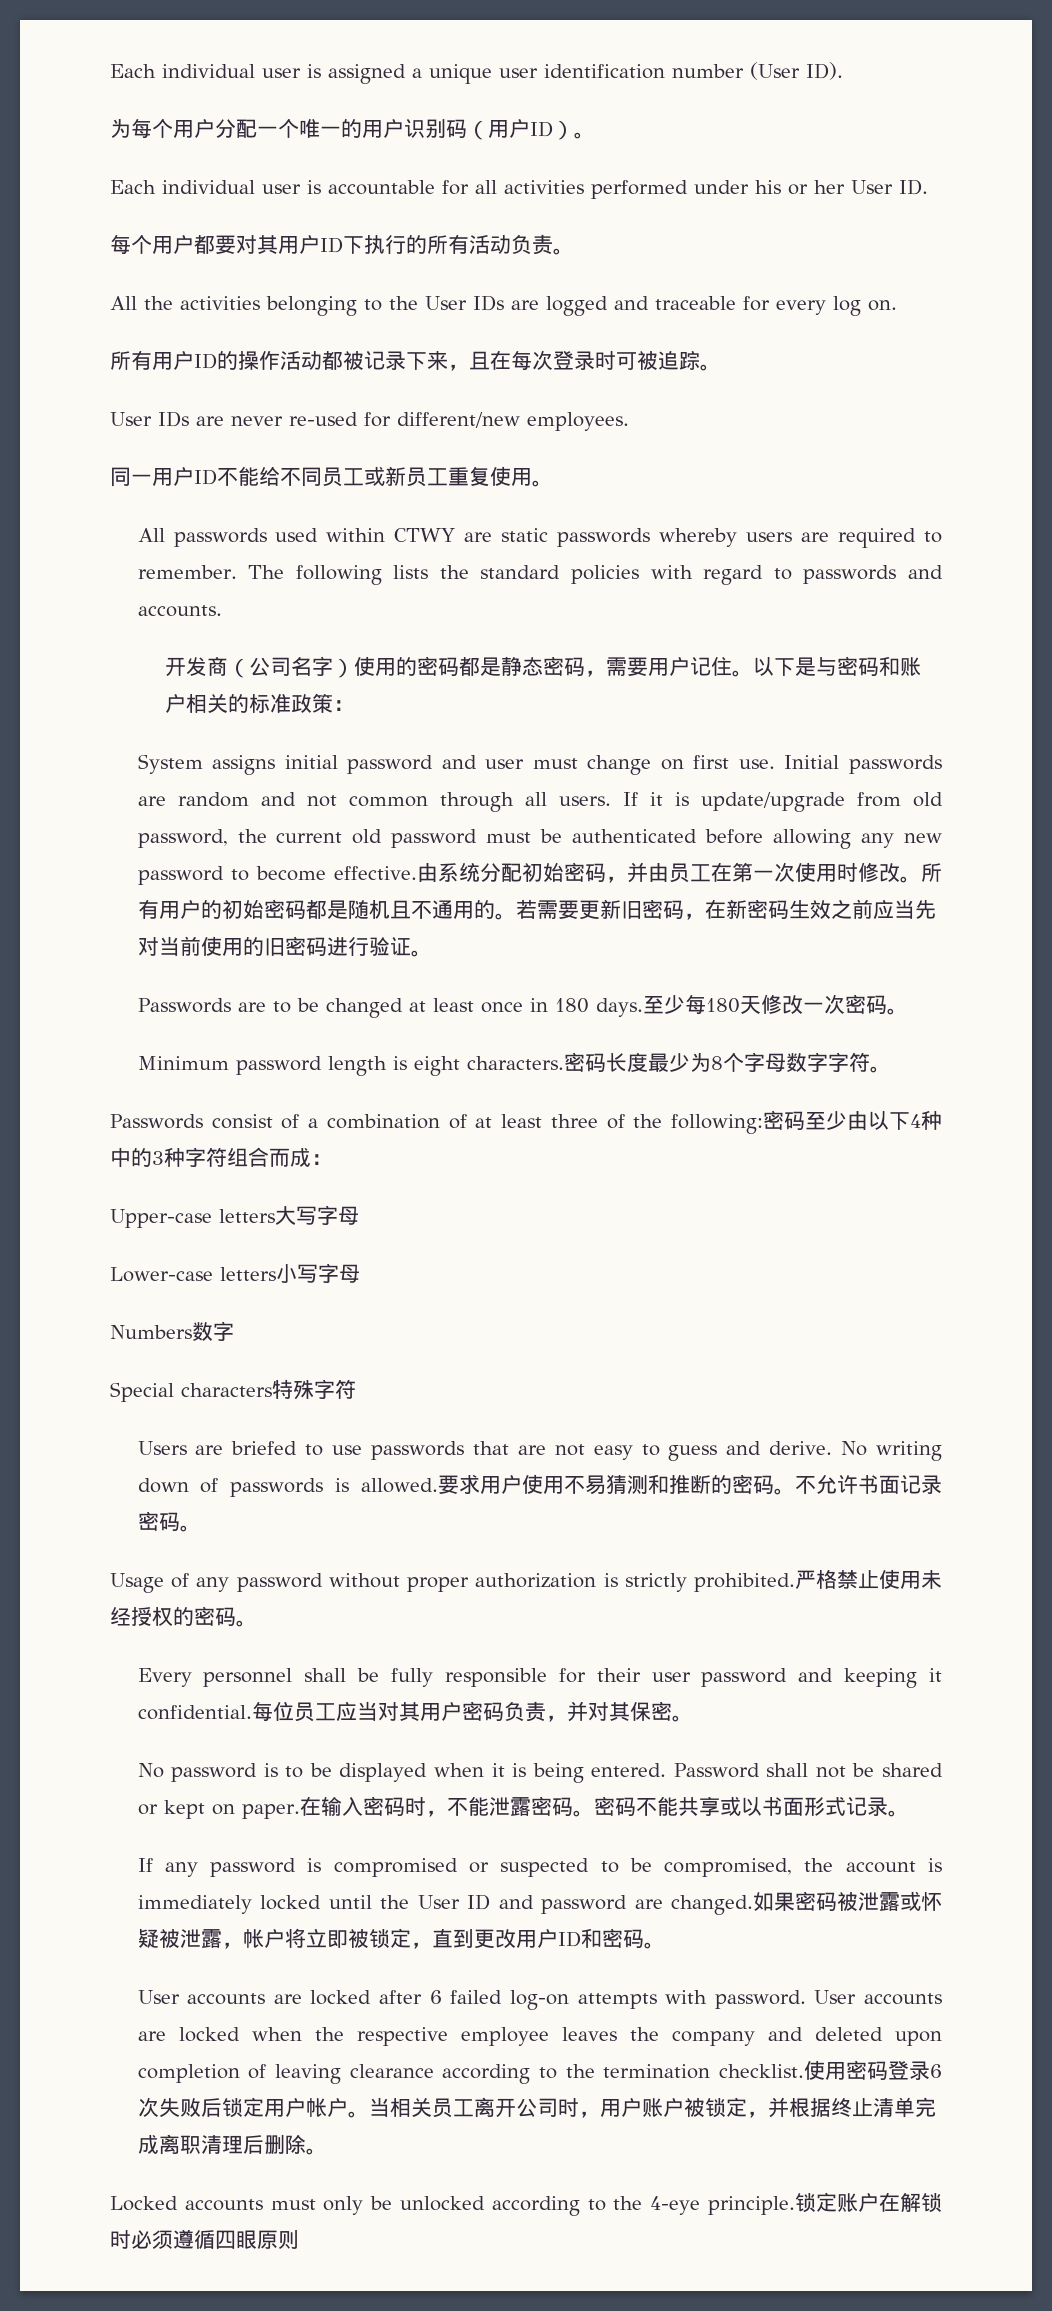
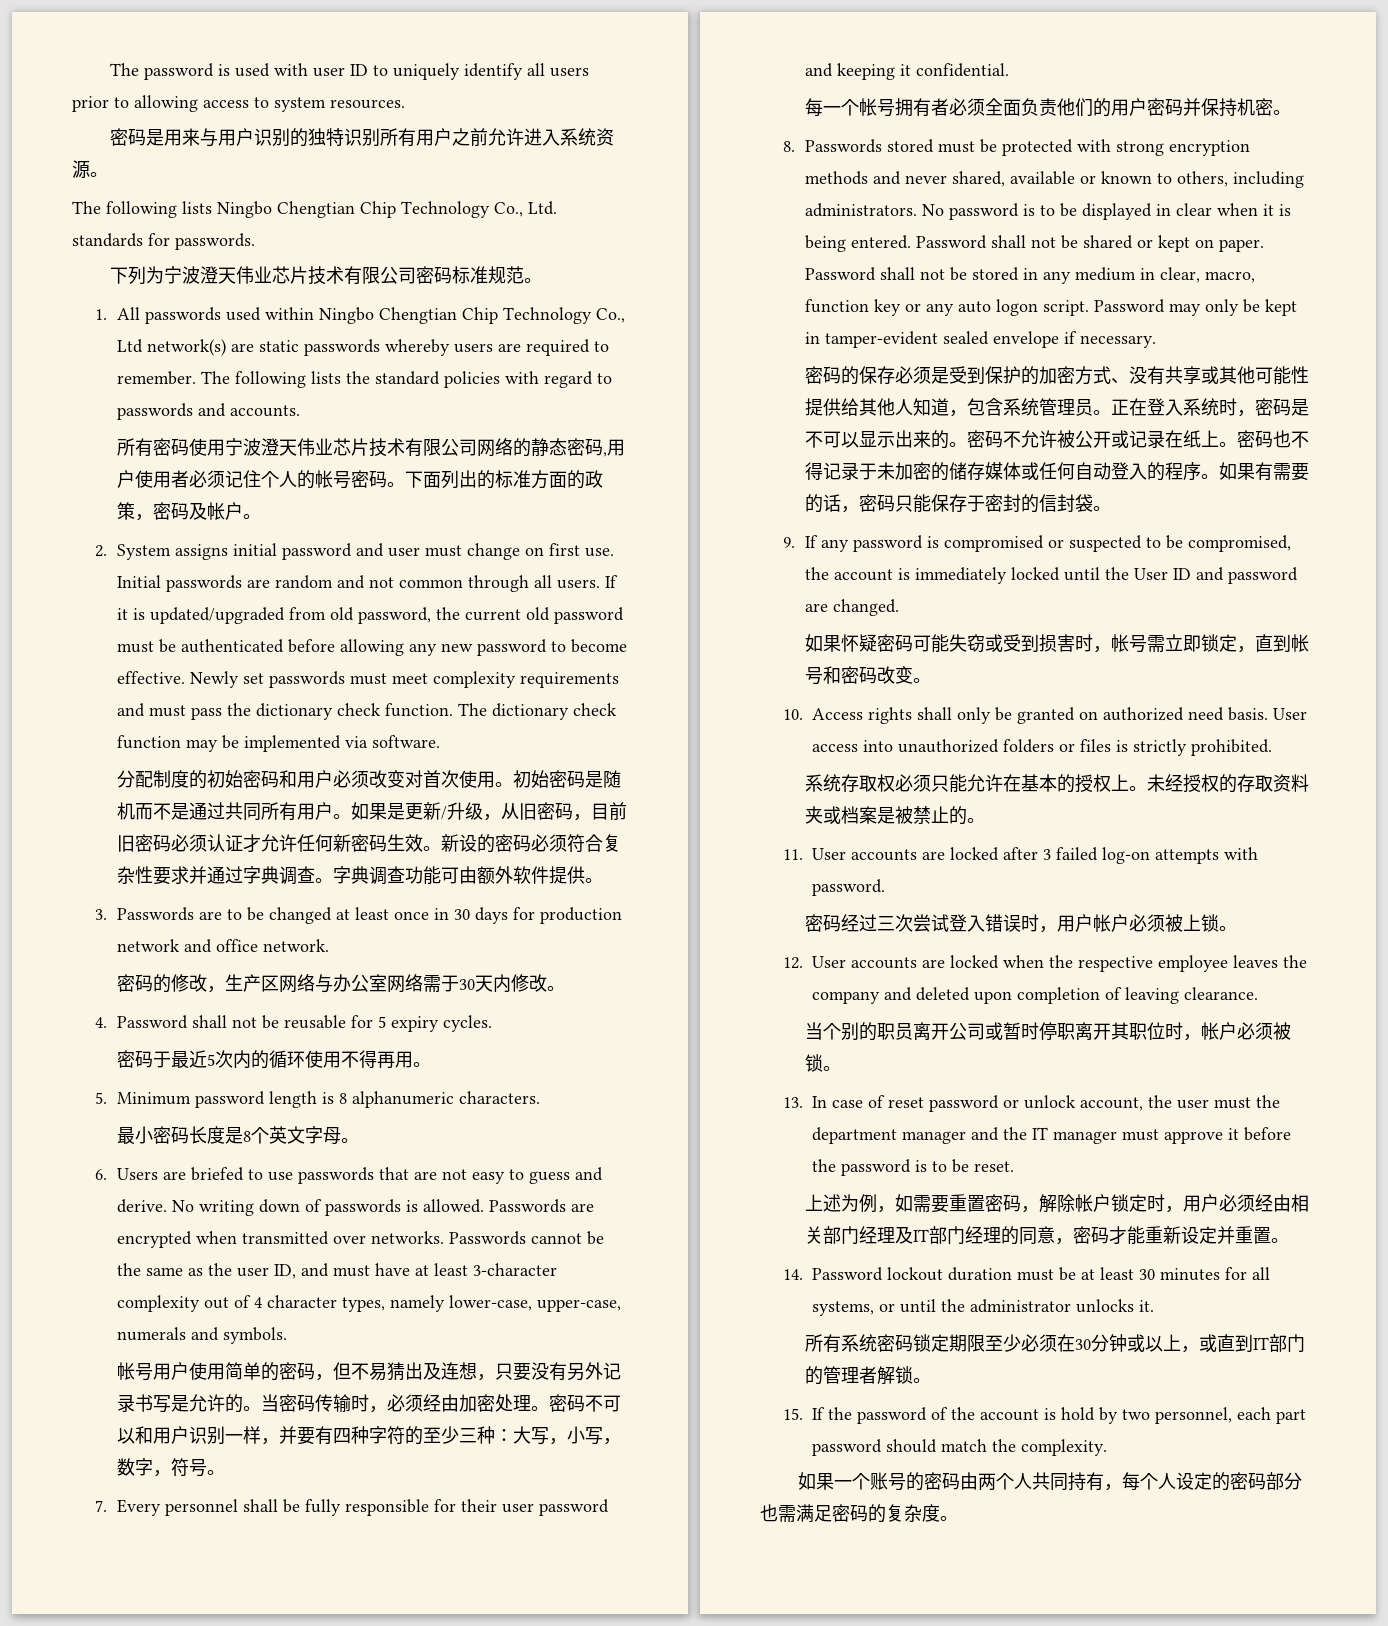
- Each individual user is assigned a unique user identification number (User ID).
- 为每个用户分配一个唯一的用户识别码（用户ID）。
- Each individual user is accountable for all activities performed under his or her User ID.
- 每个用户都要对其用户ID下执行的所有活动负责。
- All the activities belonging to the User IDs are logged and traceable for every log on.
- 所有用户ID的操作活动都被记录下来，且在每次登录时可被追踪。
- User IDs are never re-used for different/new employees.
- 同一用户ID不能给不同员工或新员工重复使用。
- All passwords used within CTWY are static passwords whereby users are required to remember.
+ The password is used with user ID to uniquely identify all users prior to allowing access to system resources.
+ 密码是用来与用户识别的独特识别所有用户之前允许进入系统资源。
+ The following lists Ningbo Chengtian Chip Technology Co., Ltd. standards for passwords.
+ 下列为宁波澄天伟业芯片技术有限公司密码标准规范。
+ 1. All passwords used within Ningbo Chengtian Chip Technology Co., Ltd network(s) are static passwords whereby users are required to remember.
- 开发商（公司名字）使用的密码都是静态密码，需要用户记住。以下是与密码和账户相关的标准政策：
- System assigns initial password and user must change on first use.
+ 所有密码使用宁波澄天伟业芯片技术有限公司网络的静态密码,用户使用者必须记住个人的帐号密码。下面列出的标准方面的政策，密码及帐户。
+ 2. System assigns initial password and user must change on first use.
- If it is update/upgrade from old password, the current old password must be authenticated before allowing any new password to become effective.
+ If it is updated/upgraded from old password, the current old password must be authenticated before allowing any new password to become effective.
- 由系统分配初始密码，并由员工在第一次使用时修改。所有用户的初始密码都是随机且不通用的。若需要更新旧密码，在新密码生效之前应当先对当前使用的旧密码进行验证。
- Passwords are to be changed at least once in 180 days.至少每180天修改一次密码。
- Minimum password length is eight characters.密码长度最少为8个字母数字字符。
- Passwords consist of a combination of at least three of the following:密码至少由以下4种中的3种字符组合而成：
- Upper-case letters大写字母
- Lower-case letters小写字母
- Numbers数字
- Special characters特殊字符
- Users are briefed to use passwords that are not easy to guess and derive.
+ Newly set passwords must meet complexity requirements and must pass the dictionary check function. The dictionary check function may be implemented via software.
+ 分配制度的初始密码和用户必须改变对首次使用。初始密码是随机而不是通过共同所有用户。如果是更新/升级，从旧密码，目前旧密码必须认证才允许任何新密码生效。新设的密码必须符合复杂性要求并通过字典调查。字典调查功能可由额外软件提供。
+ 3. Passwords are to be changed at least once in 30 days for production network and office network.
+ 密码的修改，生产区网络与办公室网络需于30天内修改。
+ 4. Password shall not be reusable for 5 expiry cycles.
+ 密码于最近5次内的循环使用不得再用。
+ 5. Minimum password length is 8 alphanumeric characters.
+ 最小密码长度是8个英文字母。
+ 6. Users are briefed to use passwords that are not easy to guess and derive.
- 要求用户使用不易猜测和推断的密码。不允许书面记录密码。
- Usage of any password without proper authorization is strictly prohibited.严格禁止使用未经授权的密码。
- Every personnel shall be fully responsible for their user password and keeping it confidential.每位员工应当对其用户密码负责，并对其保密。
- No password is to be displayed when it is being entered.
+ Passwords are encrypted when transmitted over networks. Passwords cannot be the same as the user ID, and must have at least 3-character complexity out of 4 character types, namely lower-case, upper-case, numerals and symbols.
+ 帐号用户使用简单的密码，但不易猜出及连想，只要没有另外记录书写是允许的。当密码传输时，必须经由加密处理。密码不可以和用户识别一样，并要有四种字符的至少三种：大写，小写，数字，符号。
+ 7. Every personnel shall be fully responsible for their user password and keeping it confidential.
+ 每一个帐号拥有者必须全面负责他们的用户密码并保持机密。
+ 8. Passwords stored must be protected with strong encryption methods and never shared, available or known to others, including administrators. No password is to be displayed in clear when it is being entered.
- 在输入密码时，不能泄露密码。密码不能共享或以书面形式记录。
- If any password is compromised or suspected to be compromised, the account is immediately locked until the User ID and password are changed.如果密码被泄露或怀疑被泄露，帐户将立即被锁定，直到更改用户ID和密码。
- User accounts are locked after 6 failed log-on attempts with password. User accounts are locked when the respective employee leaves the company and deleted upon completion of leaving clearance according to the termination checklist.使用密码登录6次失败后锁定用户帐户。当相关员工离开公司时，用户账户被锁定，并根据终止清单完成离职清理后删除。
- Locked accounts must only be unlocked according to the 4-eye principle.锁定账户在解锁时必须遵循四眼原则
+ Password shall not be stored in any medium in clear, macro, function key or any auto logon script. Password may only be kept in tamper-evident sealed envelope if necessary.
+ 密码的保存必须是受到保护的加密方式、没有共享或其他可能性提供给其他人知道，包含系统管理员。正在登入系统时，密码是不可以显示出来的。密码不允许被公开或记录在纸上。密码也不得记录于未加密的储存媒体或任何自动登入的程序。如果有需要的话，密码只能保存于密封的信封袋。
+ 9. If any password is compromised or suspected to be compromised, the account is immediately locked until the User ID and password are changed.
+ 如果怀疑密码可能失窃或受到损害时，帐号需立即锁定，直到帐号和密码改变。
+ 10. Access rights shall only be granted on authorized need basis. User access into unauthorized folders or files is strictly prohibited.
+ 系统存取权必须只能允许在基本的授权上。未经授权的存取资料夹或档案是被禁止的。
+ 11. User accounts are locked after 3 failed log-on attempts with password.
+ 密码经过三次尝试登入错误时，用户帐户必须被上锁。
+ 12. User accounts are locked when the respective employee leaves the company and deleted upon completion of leaving clearance.
+ 当个别的职员离开公司或暂时停职离开其职位时，帐户必须被锁。
+ 13. In case of reset password or unlock account, the user must the department manager and the IT manager must approve it before the password is to be reset.
+ 上述为例，如需要重置密码，解除帐户锁定时，用户必须经由相关部门经理及IT部门经理的同意，密码才能重新设定并重置。
+ 14. Password lockout duration must be at least 30 minutes for all systems, or until the administrator unlocks it.
+ 所有系统密码锁定期限至少必须在30分钟或以上，或直到IT部门的管理者解锁。
+ 15. If the password of the account is hold by two personnel, each part password should match the complexity.
+ 如果一个账号的密码由两个人共同持有，每个人设定的密码部分也需满足密码的复杂度。

